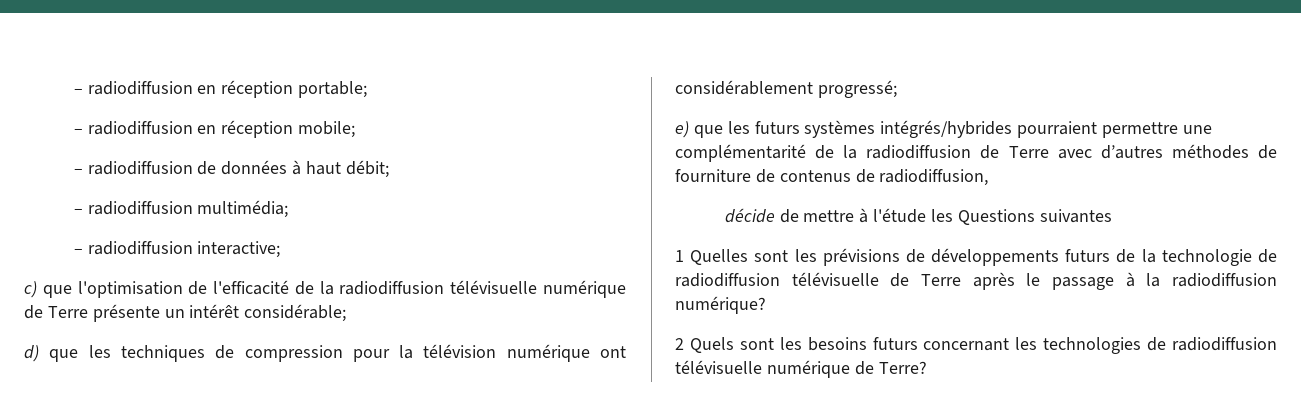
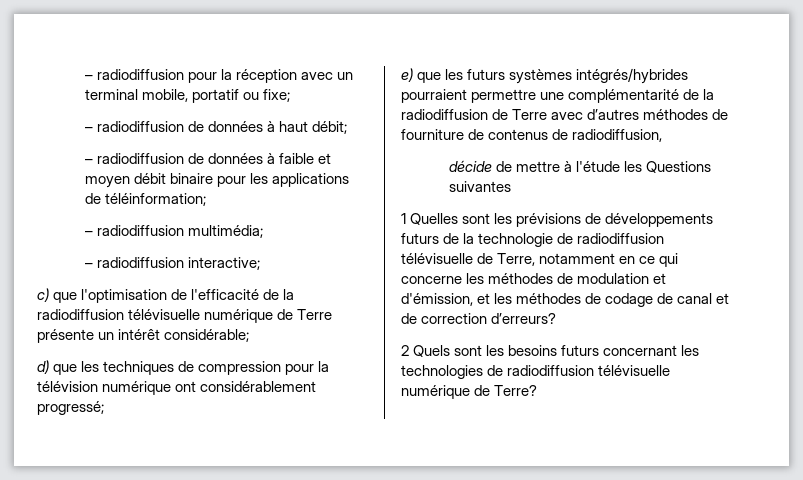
- – radiodiffusion en réception portable;
- – radiodiffusion en réception mobile;
+ – radiodiffusion pour la réception avec un terminal mobile, portatif ou fixe;
+ – radiodiffusion de données à faible et moyen débit binaire pour les applications de téléinformation;
- 1 Quelles sont les prévisions de développements futurs de la technologie de radiodiffusion télévisuelle de Terre après le passage à la radiodiffusion numérique?
+ 1 Quelles sont les prévisions de développements futurs de la technologie de radiodiffusion télévisuelle de Terre, notamment en ce qui concerne les méthodes de modulation et d'émission, et les méthodes de codage de canal et de correction d’erreurs?

